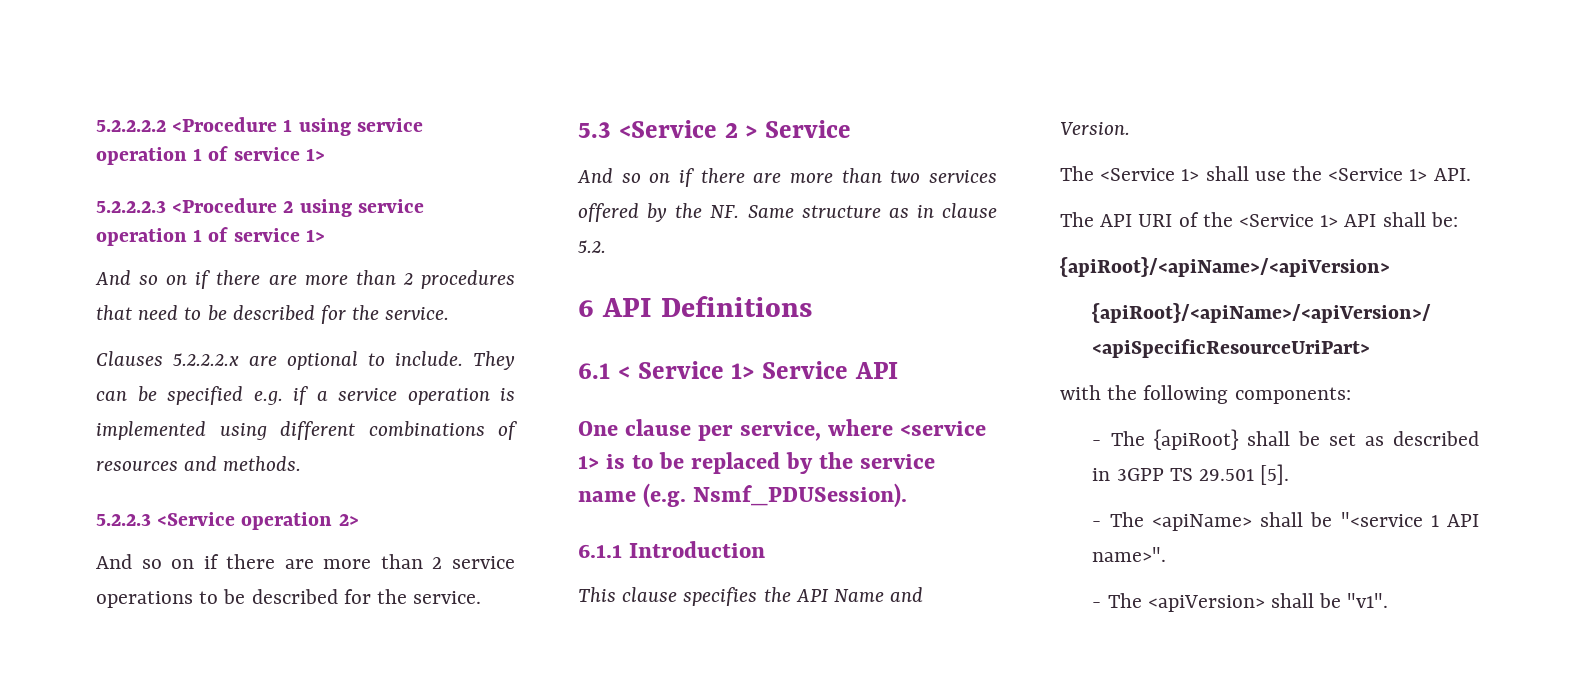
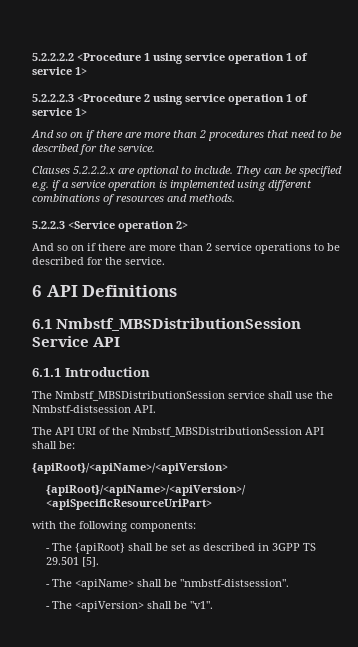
- 5.3 <Service 2 > Service
- And so on if there are more than two services offered by the NF. Same structure as in clause 5.2.
- 6.1 < Service 1> Service API
+ 6.1 Nmbstf_MBSDistributionSession Service API
- One clause per service, where <service 1> is to be replaced by the service name (e.g. Nsmf_PDUSession).
  6.1.1 Introduction
- This clause specifies the API Name and Version.
- The <Service 1> shall use the <Service 1> API.
+ The Nmbstf_MBSDistributionSession service shall use the Nmbstf-distsession API.
- The API URI of the <Service 1> API shall be:
+ The API URI of the Nmbstf_MBSDistributionSession API shall be:
- - The <apiName> shall be "<service 1 API name>".
+ - The <apiName> shall be "nmbstf-distsession".

